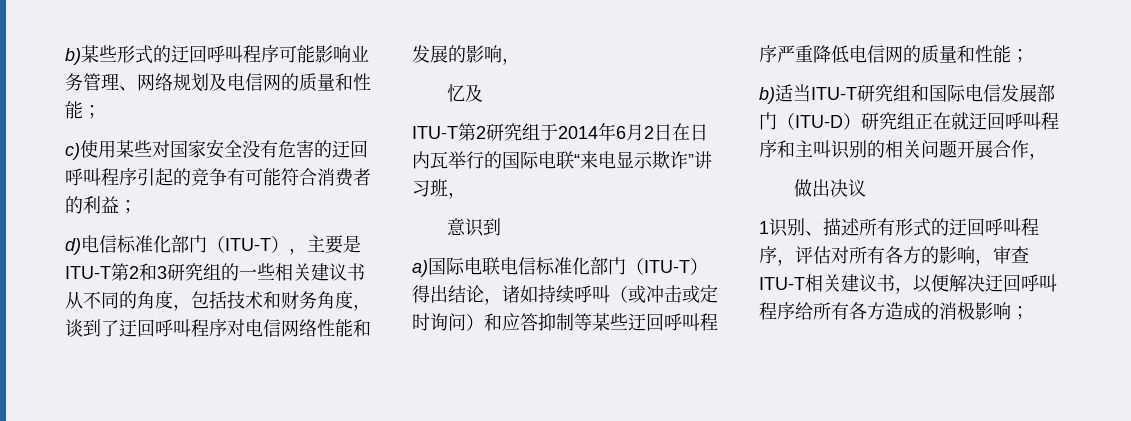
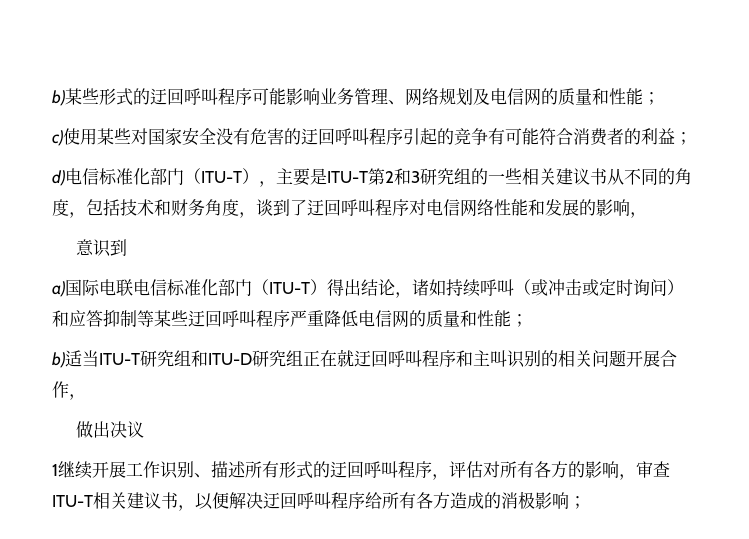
- 忆及
- ITU-T第2研究组于2014年6月2日在日内瓦举行的国际电联“来电显示欺诈”讲习班，
- b)适当ITU-T研究组和国际电信发展部门（ITU-D）研究组正在就迂回呼叫程序和主叫识别的相关问题开展合作，
+ b)适当ITU-T研究组和ITU-D研究组正在就迂回呼叫程序和主叫识别的相关问题开展合作，
- 1识别、描述所有形式的迂回呼叫程序，评估对所有各方的影响，审查ITU-T相关建议书，以便解决迂回呼叫程序给所有各方造成的消极影响；
+ 1继续开展工作识别、描述所有形式的迂回呼叫程序，评估对所有各方的影响，审查ITU-T相关建议书，以便解决迂回呼叫程序给所有各方造成的消极影响；

